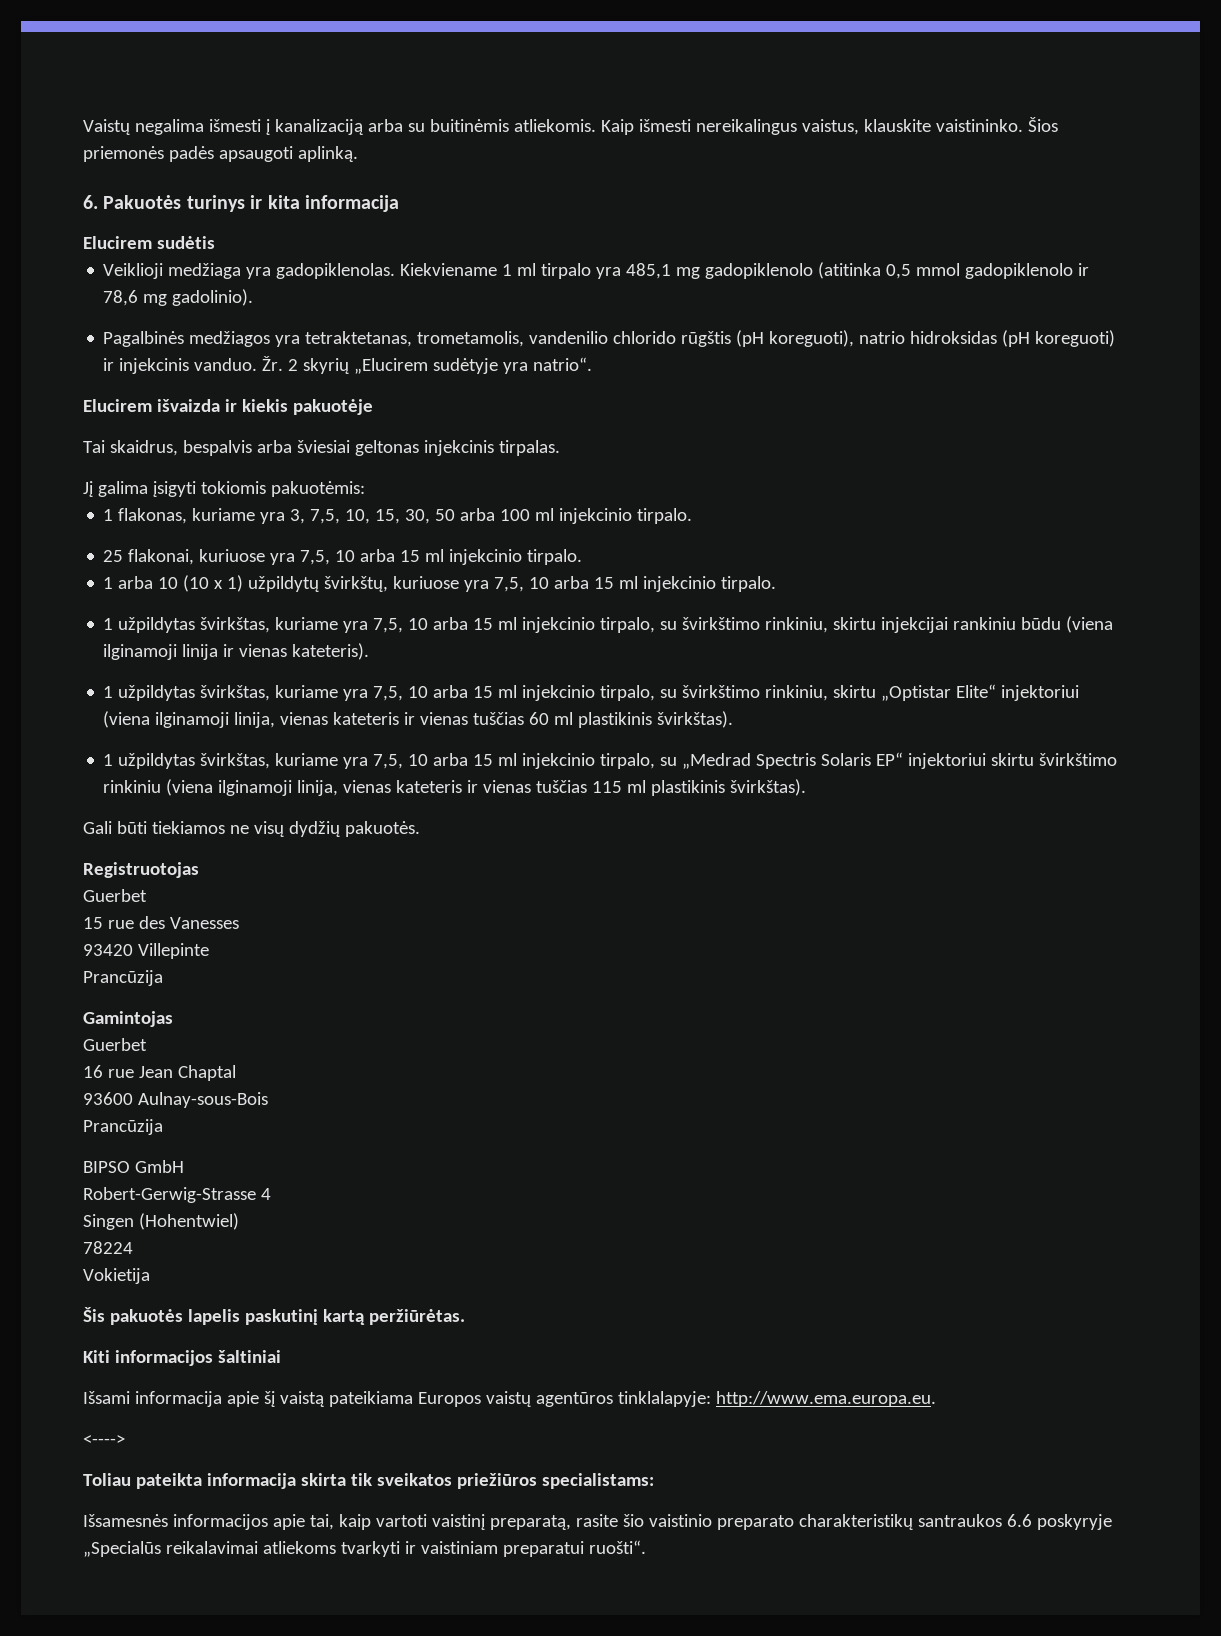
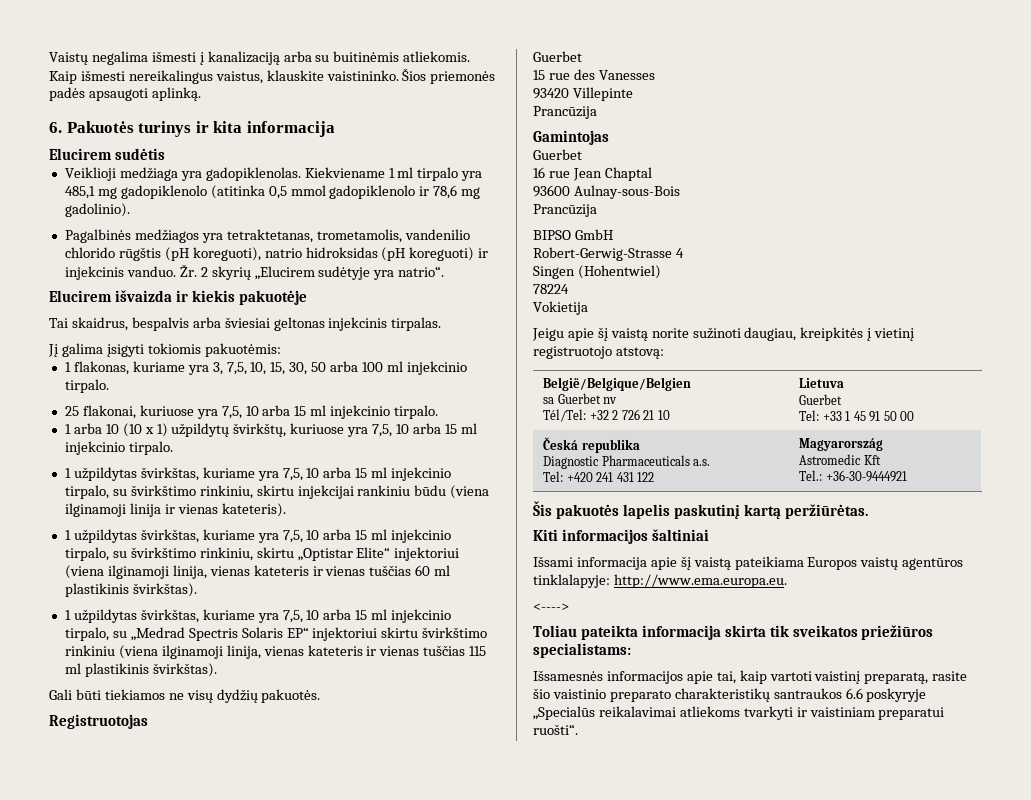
+ Jeigu apie šį vaistą norite sužinoti daugiau, kreipkitės į vietinį registruotojo atstovą:
+ België/Belgique/Belgien
+ sa Guerbet nv
+ Tél/Tel: +32 2 726 21 10 | Lietuva
+ Guerbet
+ Tel: +33 1 45 91 50 00
+ Česká republika
+ Diagnostic Pharmaceuticals a.s.
+ Tel: +420 241 431 122 | Magyarország
+ Astromedic Kft
+ Tel.: +36-30-9444921

